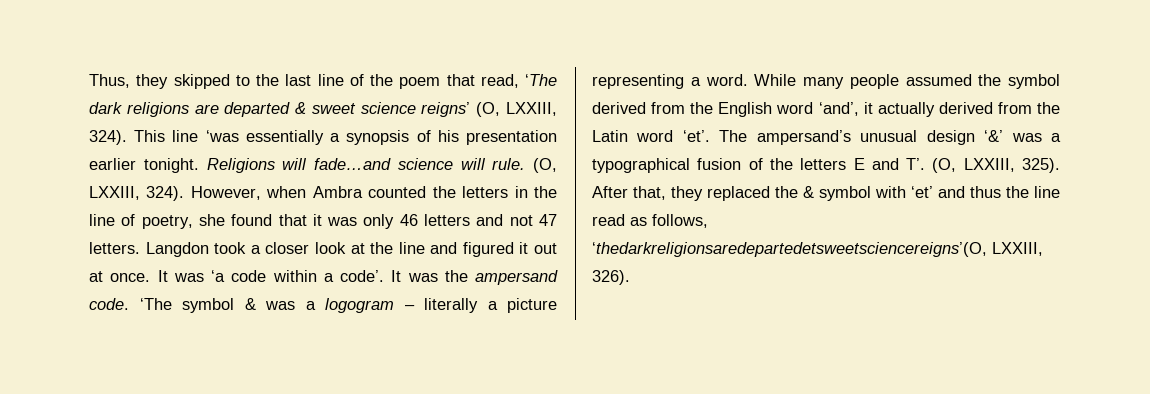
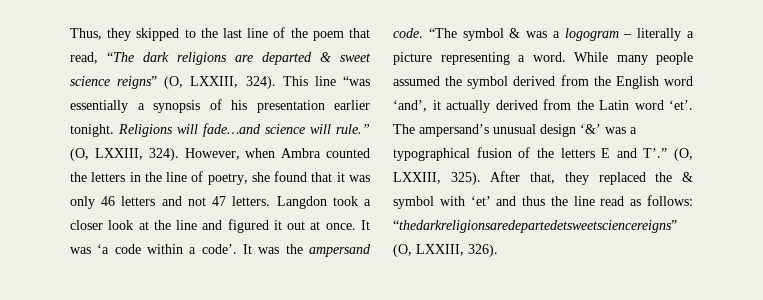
- Thus, they skipped to the last line of the poem that read, ‘The dark religions are departed & sweet science reigns’ (O, LXXIII, 324).
+ Thus, they skipped to the last line of the poem that read, “The dark religions are departed & sweet science reigns” (O, LXXIII, 324).
- This line ‘was essentially a synopsis of his presentation earlier tonight.
+ This line “was essentially a synopsis of his presentation earlier tonight.
- Religions will fade…and science will rule.
+ Religions will fade…and science will rule.”
- ‘The symbol & was a logogram – literally a picture representing a word.
+ “The symbol & was a logogram – literally a picture representing a word.
- The ampersand’s unusual design ‘&’ was a typographical fusion of the letters E and T’. (O, LXXIII, 325).
+ The ampersand’s unusual design ‘&’ was a typographical fusion of the letters E and T’.” (O, LXXIII, 325).
- After that, they replaced the & symbol with ‘et’ and thus the line read as follows, ‘thedarkreligionsaredepartedetsweetsciencereigns’(O, LXXIII, 326).
+ After that, they replaced the & symbol with ‘et’ and thus the line read as follows: “thedarkreligionsaredepartedetsweetsciencereigns” (O, LXXIII, 326).

